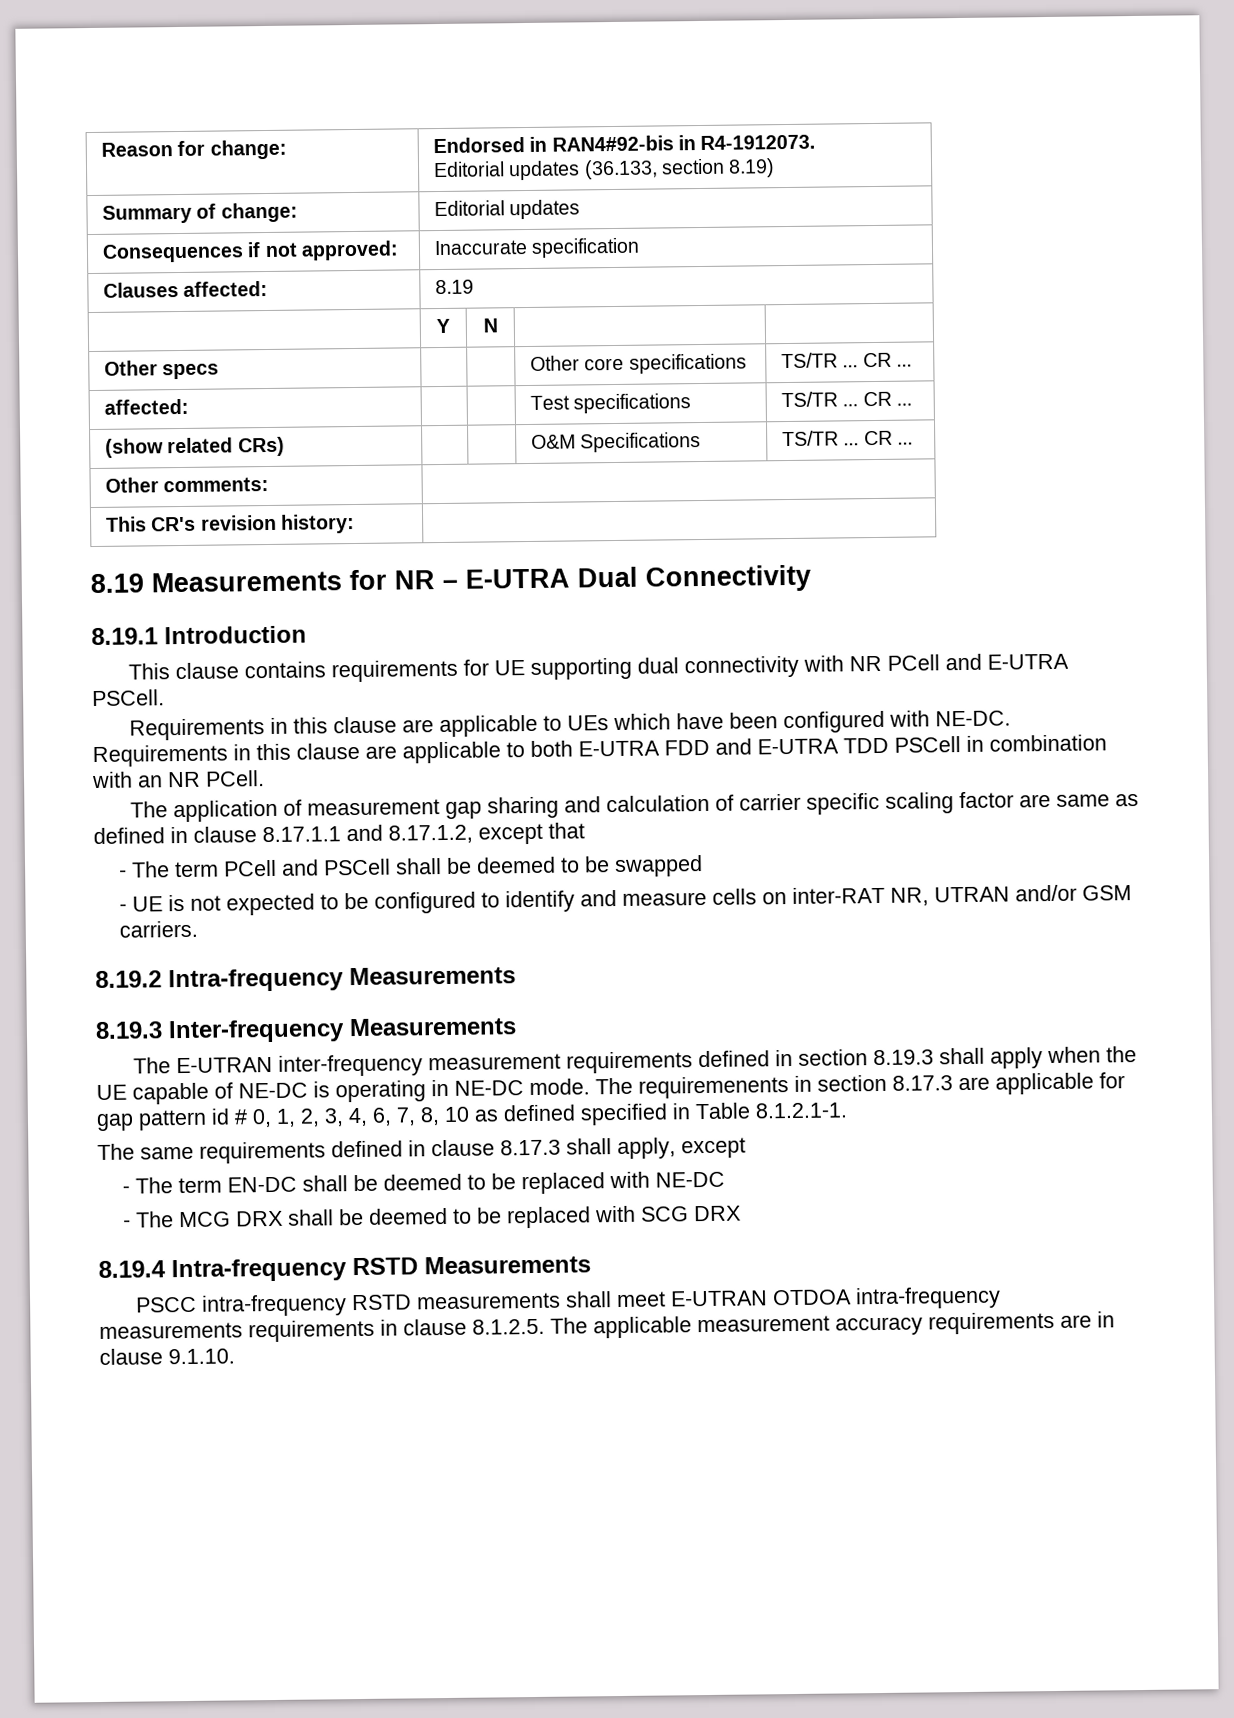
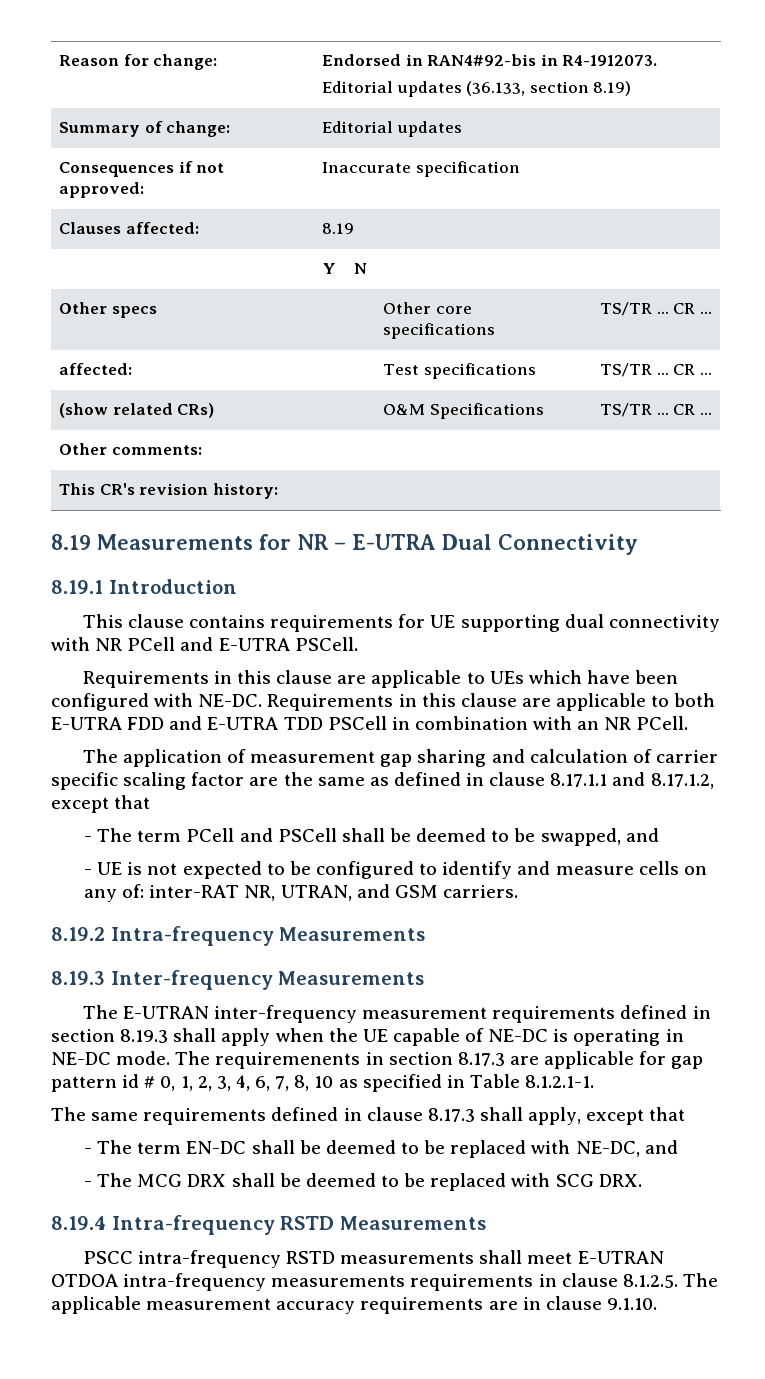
- The application of measurement gap sharing and calculation of carrier specific scaling factor are same as defined in clause 8.17.1.1 and 8.17.1.2, except that
+ The application of measurement gap sharing and calculation of carrier specific scaling factor are the same as defined in clause 8.17.1.1 and 8.17.1.2, except that
- - The term PCell and PSCell shall be deemed to be swapped
+ - The term PCell and PSCell shall be deemed to be swapped, and
- - UE is not expected to be configured to identify and measure cells on inter-RAT NR, UTRAN and/or GSM carriers.
+ - UE is not expected to be configured to identify and measure cells on any of: inter-RAT NR, UTRAN, and GSM carriers.
- The requiremenents in section 8.17.3 are applicable for gap pattern id # 0, 1, 2, 3, 4, 6, 7, 8, 10 as defined specified in Table 8.1.2.1-1.
+ The requiremenents in section 8.17.3 are applicable for gap pattern id # 0, 1, 2, 3, 4, 6, 7, 8, 10 as specified in Table 8.1.2.1-1.
- The same requirements defined in clause 8.17.3 shall apply, except
+ The same requirements defined in clause 8.17.3 shall apply, except that
- - The term EN-DC shall be deemed to be replaced with NE-DC
+ - The term EN-DC shall be deemed to be replaced with NE-DC, and
- - The MCG DRX shall be deemed to be replaced with SCG DRX
+ - The MCG DRX shall be deemed to be replaced with SCG DRX.

